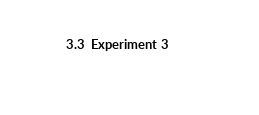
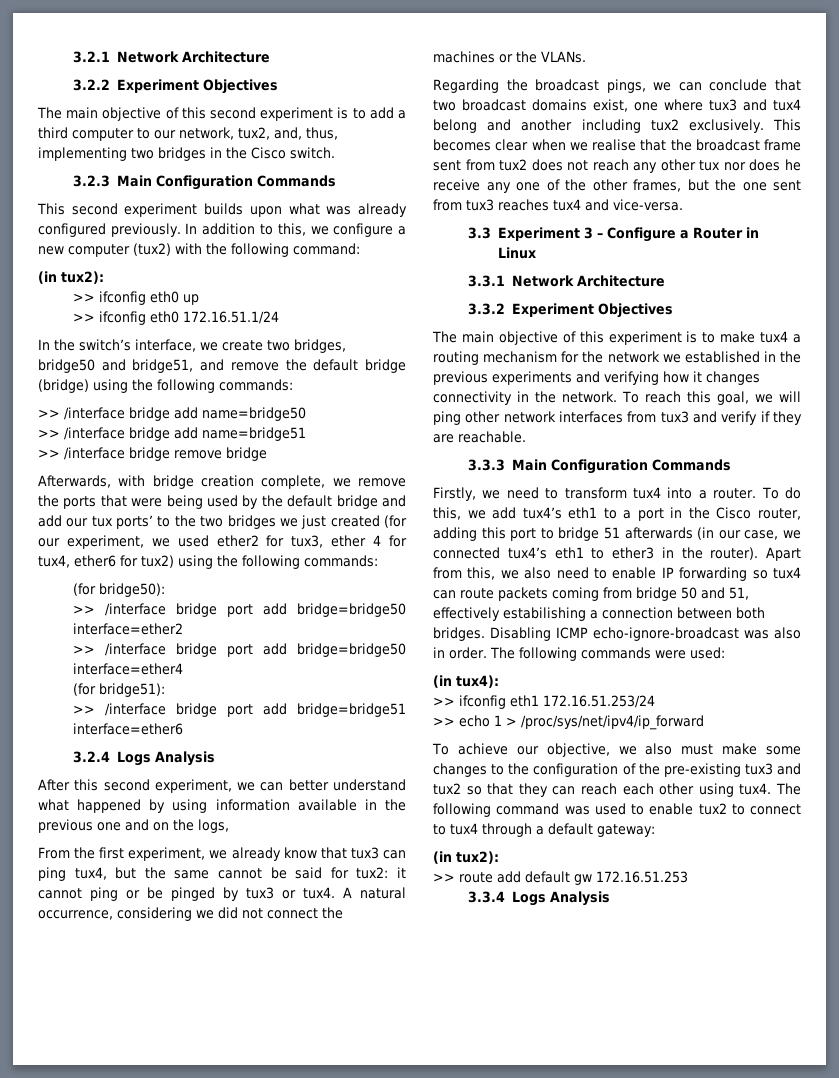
- 3.3 Experiment 3
+ 3.2.1 Network Architecture
+ 3.2.2 Experiment Objectives
+ The main objective of this second experiment is to add a third computer to our network, tux2, and, thus, implementing two bridges in the Cisco switch.
+ 3.2.3 Main Configuration Commands
+ This second experiment builds upon what was already configured previously. In addition to this, we configure a new computer (tux2) with the following command:
+ (in tux2):
+ >> ifconfig eth0 up
+ >> ifconfig eth0 172.16.51.1/24
+ In the switch’s interface, we create two bridges, bridge50 and bridge51, and remove the default bridge (bridge) using the following commands:
+ >> /interface bridge add name=bridge50
+ >> /interface bridge add name=bridge51
+ >> /interface bridge remove bridge
+ Afterwards, with bridge creation complete, we remove the ports that were being used by the default bridge and add our tux ports’ to the two bridges we just created (for our experiment, we used ether2 for tux3, ether 4 for tux4, ether6 for tux2) using the following commands:
+ (for bridge50):
+ >> /interface bridge port add bridge=bridge50 interface=ether2
+ >> /interface bridge port add bridge=bridge50 interface=ether4
+ (for bridge51):
+ >> /interface bridge port add bridge=bridge51 interface=ether6
+ 3.2.4 Logs Analysis
+ After this second experiment, we can better understand what happened by using information available in the previous one and on the logs,
+ From the first experiment, we already know that tux3 can ping tux4, but the same cannot be said for tux2: it cannot ping or be pinged by tux3 or tux4. A natural occurrence, considering we did not connect the machines or the VLANs.
+ Regarding the broadcast pings, we can conclude that two broadcast domains exist, one where tux3 and tux4 belong and another including tux2 exclusively. This becomes clear when we realise that the broadcast frame sent from tux2 does not reach any other tux nor does he receive any one of the other frames, but the one sent from tux3 reaches tux4 and vice-versa.
+ 3.3 Experiment 3 – Configure a Router in Linux
+ 3.3.1 Network Architecture
+ 3.3.2 Experiment Objectives
+ The main objective of this experiment is to make tux4 a routing mechanism for the network we established in the previous experiments and verifying how it changes connectivity in the network. To reach this goal, we will ping other network interfaces from tux3 and verify if they are reachable.
+ 3.3.3 Main Configuration Commands
+ Firstly, we need to transform tux4 into a router. To do this, we add tux4’s eth1 to a port in the Cisco router, adding this port to bridge 51 afterwards (in our case, we connected tux4’s eth1 to ether3 in the router). Apart from this, we also need to enable IP forwarding so tux4 can route packets coming from bridge 50 and 51, effectively estabilishing a connection between both bridges. Disabling ICMP echo-ignore-broadcast was also in order. The following commands were used:
+ (in tux4):
+ >> ifconfig eth1 172.16.51.253/24
+ >> echo 1 > /proc/sys/net/ipv4/ip_forward
+ To achieve our objective, we also must make some changes to the configuration of the pre-existing tux3 and tux2 so that they can reach each other using tux4. The following command was used to enable tux2 to connect to tux4 through a default gateway:
+ (in tux2):
+ >> route add default gw 172.16.51.253
+ 3.3.4 Logs Analysis

